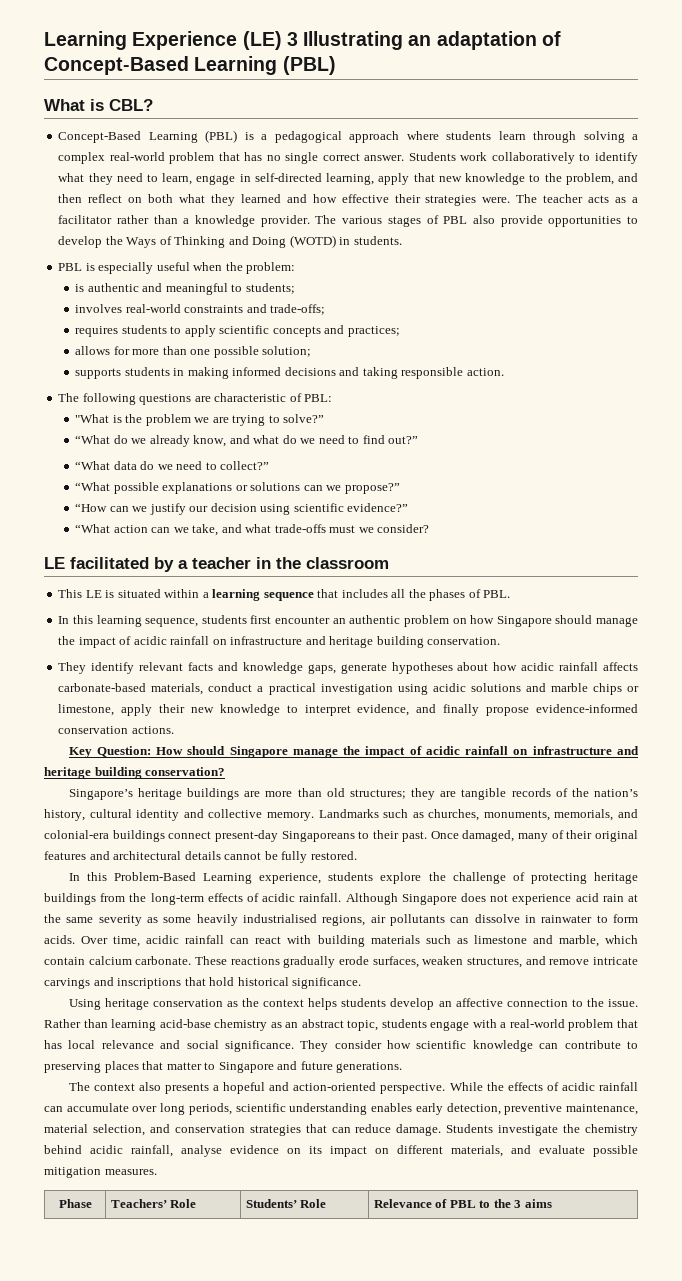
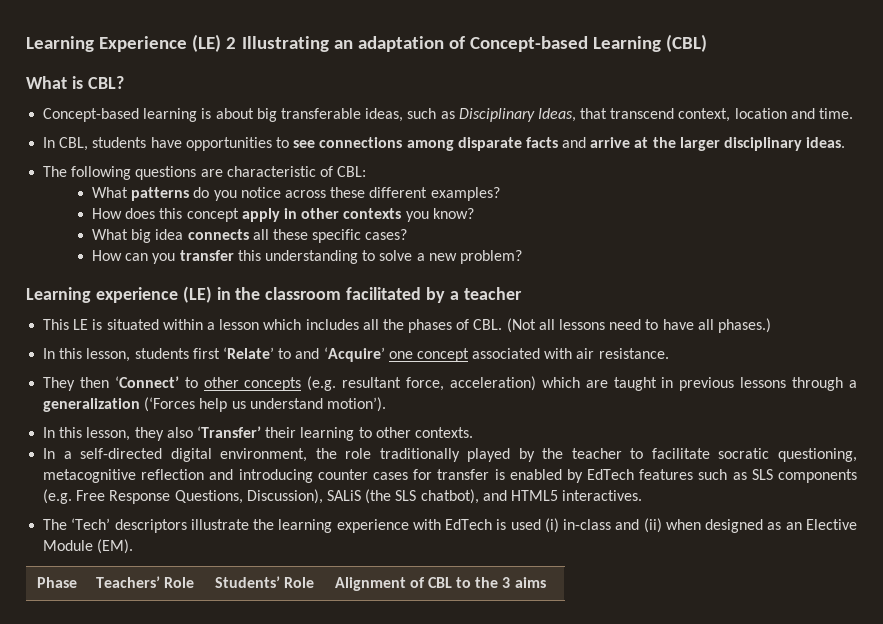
- Learning Experience (LE) 3 Illustrating an adaptation of Concept-Based Learning (PBL)
+ Learning Experience (LE) 2 Illustrating an adaptation of Concept-based Learning (CBL)
- Concept-Based Learning (PBL) is a pedagogical approach where students learn through solving a complex real-world problem that has no single correct answer. Students work collaboratively to identify what they need to learn, engage in self-directed learning, apply that new knowledge to the problem, and then reflect on both what they learned and how effective their strategies were. The teacher acts as a facilitator rather than a knowledge provider. The various stages of PBL also provide opportunities to develop the Ways of Thinking and Doing (WOTD) in students.
- PBL is especially useful when the problem:
- is authentic and meaningful to students;
- involves real-world constraints and trade-offs;
- requires students to apply scientific concepts and practices;
- allows for more than one possible solution;
- supports students in making informed decisions and taking responsible action.
+ Concept-based learning is about big transferable ideas, such as Disciplinary Ideas, that transcend context, location and time.
+ In CBL, students have opportunities to see connections among disparate facts and arrive at the larger disciplinary ideas.
- The following questions are characteristic of PBL:
- "What is the problem we are trying to solve?”
- “What do we already know, and what do we need to find out?”
- “What data do we need to collect?”
- “What possible explanations or solutions can we propose?”
- “How can we justify our decision using scientific evidence?”
- “What action can we take, and what trade-offs must we consider?
- LE facilitated by a teacher in the classroom
+ The following questions are characteristic of CBL:
+ What patterns do you notice across these different examples?
+ How does this concept apply in other contexts you know?
+ What big idea connects all these specific cases?
+ How can you transfer this understanding to solve a new problem?
+ Learning experience (LE) in the classroom facilitated by a teacher
- This LE is situated within a learning sequence that includes all the phases of PBL.
- In this learning sequence, students first encounter an authentic problem on how Singapore should manage the impact of acidic rainfall on infrastructure and heritage building conservation.
- They identify relevant facts and knowledge gaps, generate hypotheses about how acidic rainfall affects carbonate-based materials, conduct a practical investigation using acidic solutions and marble chips or limestone, apply their new knowledge to interpret evidence, and finally propose evidence-informed conservation actions.
- Key Question: How should Singapore manage the impact of acidic rainfall on infrastructure and heritage building conservation?
- Singapore’s heritage buildings are more than old structures; they are tangible records of the nation’s history, cultural identity and collective memory. Landmarks such as churches, monuments, memorials, and colonial-era buildings connect present-day Singaporeans to their past. Once damaged, many of their original features and architectural details cannot be fully restored.
- In this Problem-Based Learning experience, students explore the challenge of protecting heritage buildings from the long-term effects of acidic rainfall. Although Singapore does not experience acid rain at the same severity as some heavily industrialised regions, air pollutants can dissolve in rainwater to form acids. Over time, acidic rainfall can react with building materials such as limestone and marble, which contain calcium carbonate. These reactions gradually erode surfaces, weaken structures, and remove intricate carvings and inscriptions that hold historical significance.
- Using heritage conservation as the context helps students develop an affective connection to the issue. Rather than learning acid-base chemistry as an abstract topic, students engage with a real-world problem that has local relevance and social significance. They consider how scientific knowledge can contribute to preserving places that matter to Singapore and future generations.
- The context also presents a hopeful and action-oriented perspective. While the effects of acidic rainfall can accumulate over long periods, scientific understanding enables early detection, preventive maintenance, material selection, and conservation strategies that can reduce damage. Students investigate the chemistry behind acidic rainfall, analyse evidence on its impact on different materials, and evaluate possible mitigation measures.
+ This LE is situated within a lesson which includes all the phases of CBL. (Not all lessons need to have all phases.)
+ In this lesson, students first ‘Relate’ to and ‘Acquire’ one concept associated with air resistance.
+ They then ‘Connect’ to other concepts (e.g. resultant force, acceleration) which are taught in previous lessons through a generalization (‘Forces help us understand motion’).
+ In this lesson, they also ‘Transfer’ their learning to other contexts.
+ In a self-directed digital environment, the role traditionally played by the teacher to facilitate socratic questioning, metacognitive reflection and introducing counter cases for transfer is enabled by EdTech features such as SLS components (e.g. Free Response Questions, Discussion), SALiS (the SLS chatbot), and HTML5 interactives.
+ The ‘Tech’ descriptors illustrate the learning experience with EdTech is used (i) in-class and (ii) when designed as an Elective Module (EM).
- Phase | Teachers’ Role | Students’ Role | Relevance of PBL to the 3 aims
+ Phase | Teachers’ Role | Students’ Role | Alignment of CBL to the 3 aims

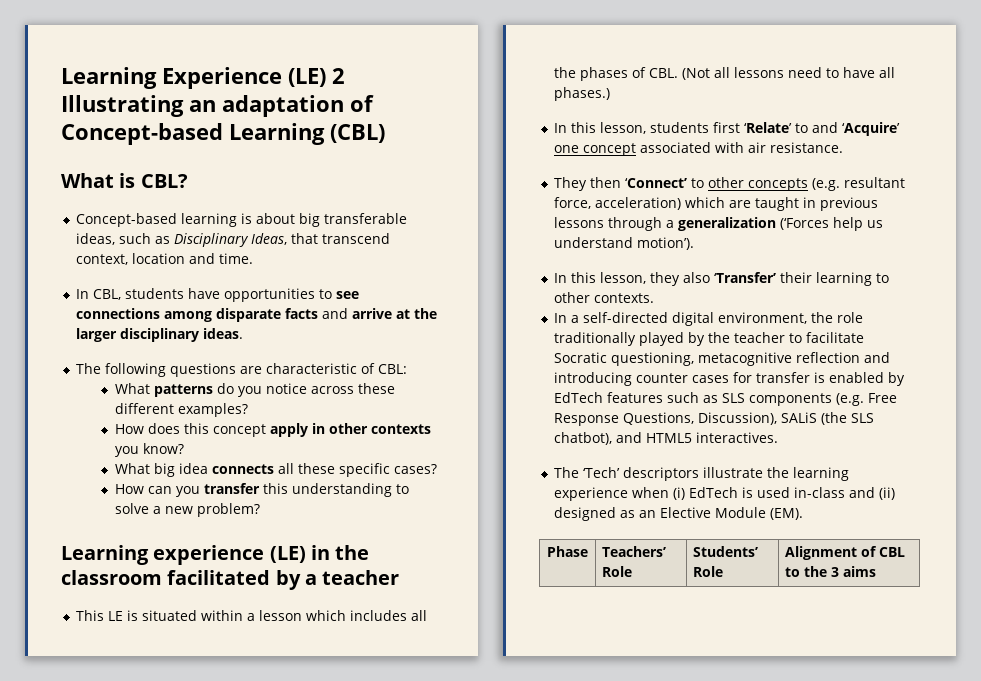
- In a self-directed digital environment, the role traditionally played by the teacher to facilitate socratic questioning, metacognitive reflection and introducing counter cases for transfer is enabled by EdTech features such as SLS components (e.g. Free Response Questions, Discussion), SALiS (the SLS chatbot), and HTML5 interactives.
+ In a self-directed digital environment, the role traditionally played by the teacher to facilitate Socratic questioning, metacognitive reflection and introducing counter cases for transfer is enabled by EdTech features such as SLS components (e.g. Free Response Questions, Discussion), SALiS (the SLS chatbot), and HTML5 interactives.
- The ‘Tech’ descriptors illustrate the learning experience with EdTech is used (i) in-class and (ii) when designed as an Elective Module (EM).
+ The ‘Tech’ descriptors illustrate the learning experience when (i) EdTech is used in-class and (ii) designed as an Elective Module (EM).

